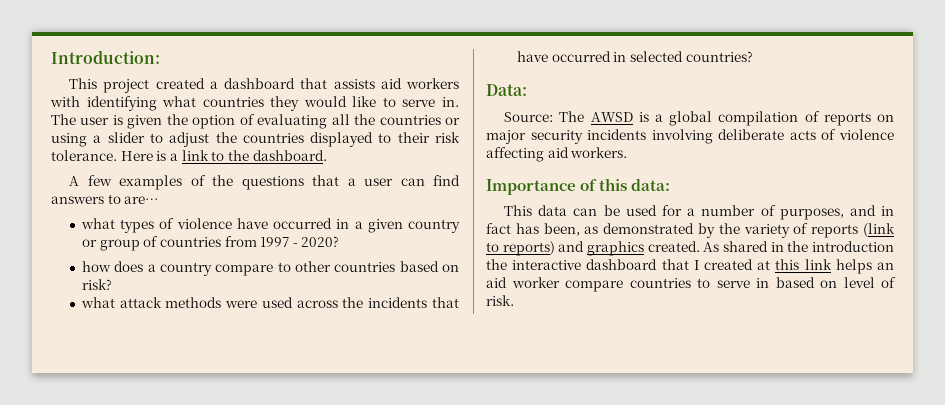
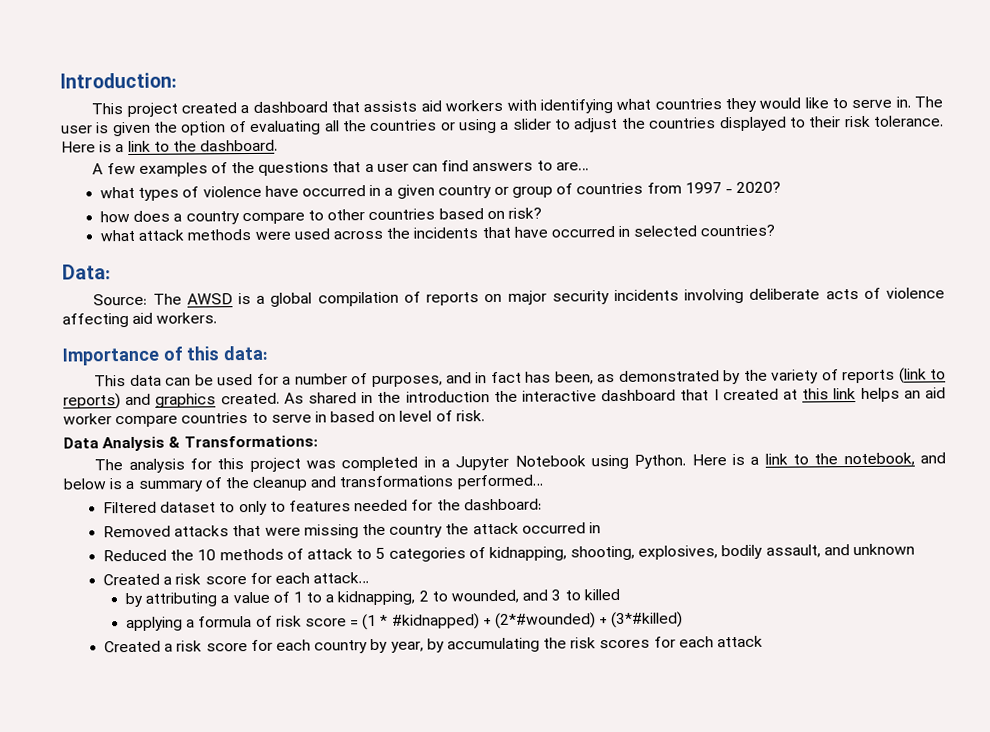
+ Data Analysis & Transformations:
+ The analysis for this project was completed in a Jupyter Notebook using Python. Here is a link to the notebook, and below is a summary of the cleanup and transformations performed…
+ Filtered dataset to only to features needed for the dashboard:
+ Removed attacks that were missing the country the attack occurred in
+ Reduced the 10 methods of attack to 5 categories of kidnapping, shooting, explosives, bodily assault, and unknown
+ Created a risk score for each attack…
+ by attributing a value of 1 to a kidnapping, 2 to wounded, and 3 to killed
+ applying a formula of risk score = (1 * #kidnapped) + (2*#wounded) + (3*#killed)
+ Created a risk score for each country by year, by accumulating the risk scores for each attack

